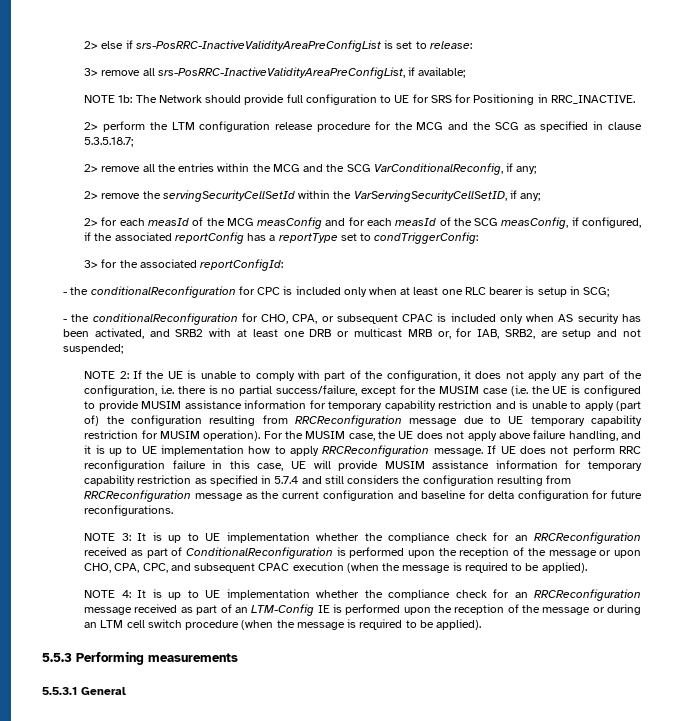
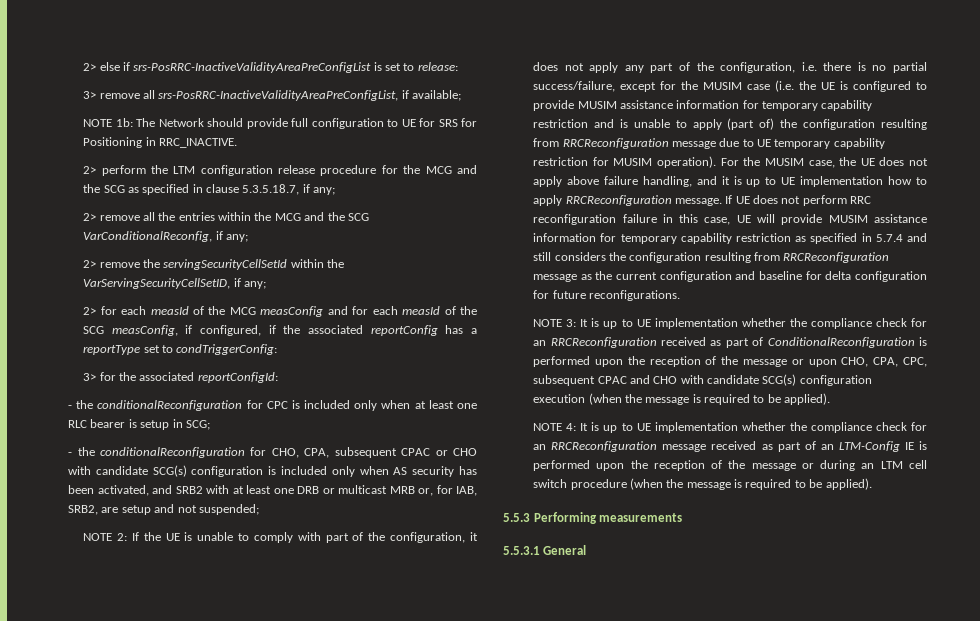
- 2> perform the LTM configuration release procedure for the MCG and the SCG as specified in clause 5.3.5.18.7;
+ 2> perform the LTM configuration release procedure for the MCG and the SCG as specified in clause 5.3.5.18.7, if any;
- - the conditionalReconfiguration for CHO, CPA, or subsequent CPAC is included only when AS security has been activated, and SRB2 with at least one DRB or multicast MRB or, for IAB, SRB2, are setup and not suspended;
+ - the conditionalReconfiguration for CHO, CPA, subsequent CPAC or CHO with candidate SCG(s) configuration is included only when AS security has been activated, and SRB2 with at least one DRB or multicast MRB or, for IAB, SRB2, are setup and not suspended;
- NOTE 3: It is up to UE implementation whether the compliance check for an RRCReconfiguration received as part of ConditionalReconfiguration is performed upon the reception of the message or upon CHO, CPA, CPC, and subsequent CPAC execution (when the message is required to be applied).
+ NOTE 3: It is up to UE implementation whether the compliance check for an RRCReconfiguration received as part of ConditionalReconfiguration is performed upon the reception of the message or upon CHO, CPA, CPC, subsequent CPAC and CHO with candidate SCG(s) configuration execution (when the message is required to be applied).

